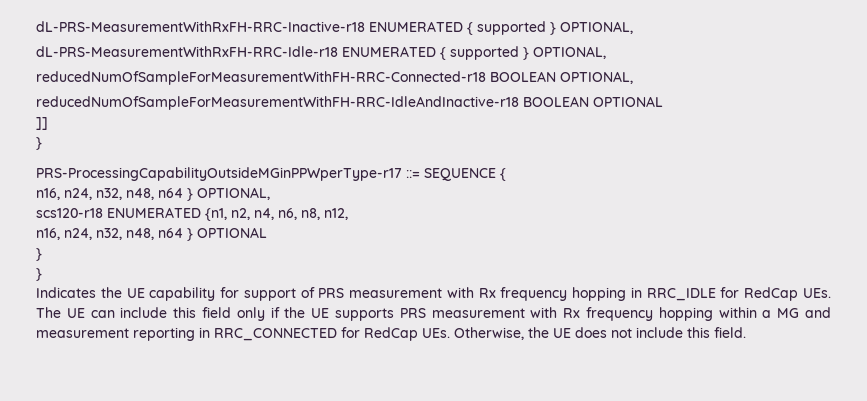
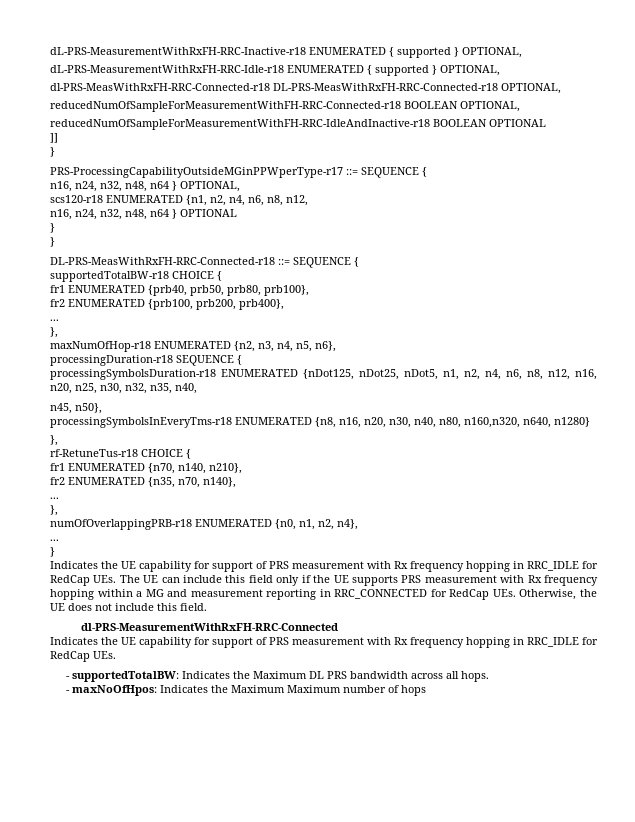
+ dl-PRS-MeasWithRxFH-RRC-Connected-r18 DL-PRS-MeasWithRxFH-RRC-Connected-r18 OPTIONAL,
+ DL-PRS-MeasWithRxFH-RRC-Connected-r18 ::= SEQUENCE {
+ supportedTotalBW-r18 CHOICE {
+ fr1 ENUMERATED {prb40, prb50, prb80, prb100},
+ fr2 ENUMERATED {prb100, prb200, prb400},
+ ...
+ },
+ maxNumOfHop-r18 ENUMERATED {n2, n3, n4, n5, n6},
+ processingDuration-r18 SEQUENCE {
+ processingSymbolsDuration-r18 ENUMERATED {nDot125, nDot25, nDot5, n1, n2, n4, n6, n8, n12, n16, n20, n25, n30, n32, n35, n40,
+ n45, n50},
+ processingSymbolsInEveryTms-r18 ENUMERATED {n8, n16, n20, n30, n40, n80, n160,n320, n640, n1280}
+ },
+ rf-RetuneTus-r18 CHOICE {
+ fr1 ENUMERATED {n70, n140, n210},
+ fr2 ENUMERATED {n35, n70, n140},
+ ...
+ },
+ numOfOverlappingPRB-r18 ENUMERATED {n0, n1, n2, n4},
+ ...
+ }
+ dl-PRS-MeasurementWithRxFH-RRC-Connected
+ Indicates the UE capability for support of PRS measurement with Rx frequency hopping in RRC_IDLE for RedCap UEs.
+ - supportedTotalBW: Indicates the Maximum DL PRS bandwidth across all hops.
+ - maxNoOfHpos: Indicates the Maximum Maximum number of hops

